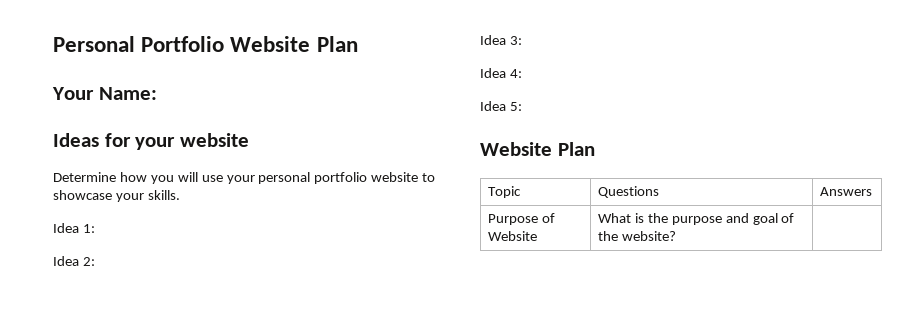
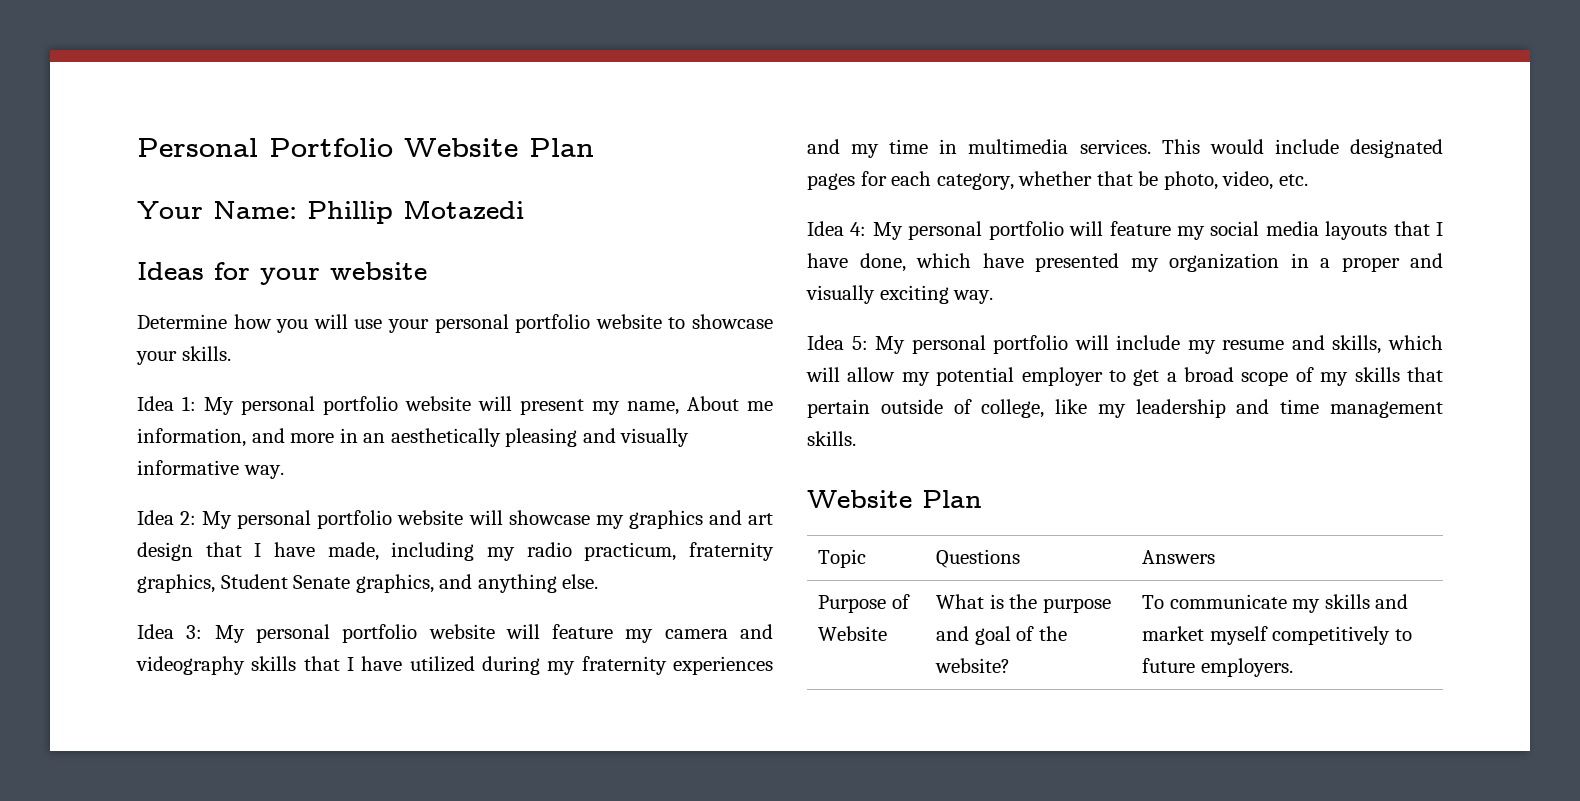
- Your Name:
+ Your Name: Phillip Motazedi
- Idea 1:
- Idea 2:
- Idea 3:
- Idea 4:
- Idea 5:
+ Idea 1: My personal portfolio website will present my name, About me information, and more in an aesthetically pleasing and visually informative way.
+ Idea 2: My personal portfolio website will showcase my graphics and art design that I have made, including my radio practicum, fraternity graphics, Student Senate graphics, and anything else.
+ Idea 3: My personal portfolio website will feature my camera and videography skills that I have utilized during my fraternity experiences and my time in multimedia services. This would include designated pages for each category, whether that be photo, video, etc.
+ Idea 4: My personal portfolio will feature my social media layouts that I have done, which have presented my organization in a proper and visually exciting way.
+ Idea 5: My personal portfolio will include my resume and skills, which will allow my potential employer to get a broad scope of my skills that pertain outside of college, like my leadership and time management skills.
- Purpose of Website | What is the purpose and goal of the website? |
+ Purpose of Website | What is the purpose and goal of the website? | To communicate my skills and market myself competitively to future employers.

